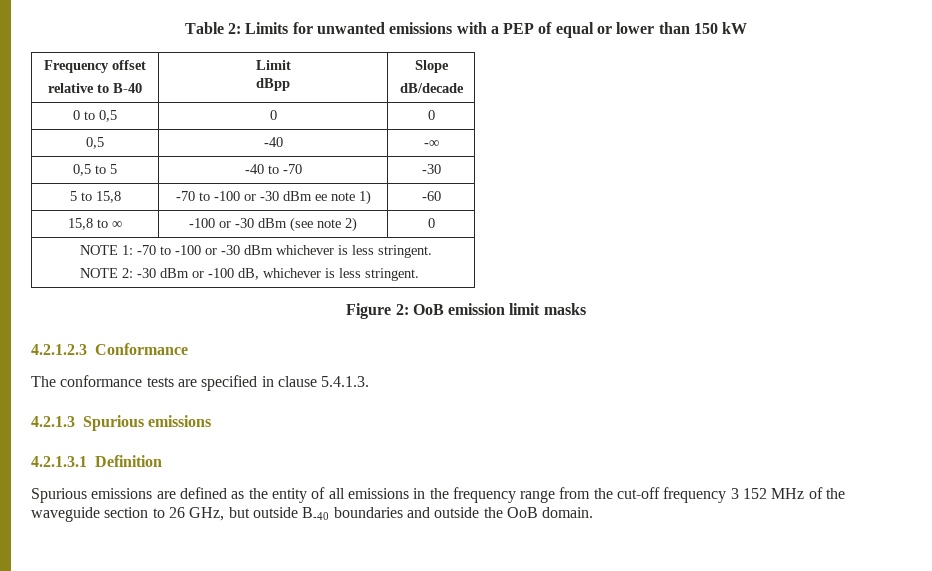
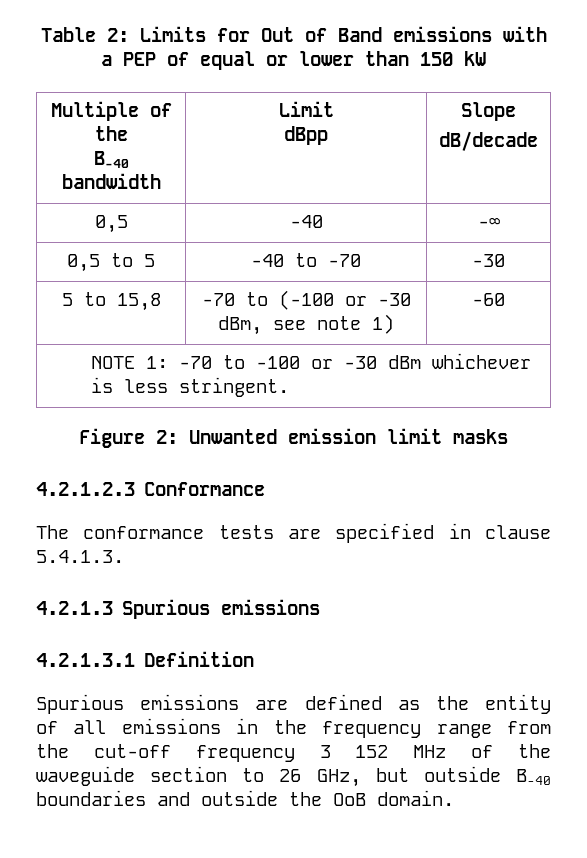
- Table 2: Limits for unwanted emissions with a PEP of equal or lower than 150 kW
+ Table 2: Limits for Out of Band emissions with a PEP of equal or lower than 150 kW
- Frequency offset
- relative to B-40 | Limit
+ Multiple of the
+ B-40 bandwidth | Limit
- 0 to 0,5 | 0 | 0
- 5 to 15,8 | -70 to -100 or -30 dBm ee note 1) | -60
+ 5 to 15,8 | -70 to (-100 or -30 dBm, see note 1) | -60
- 15,8 to ∞ | -100 or -30 dBm (see note 2) | 0
  NOTE 1: -70 to -100 or -30 dBm whichever is less stringent.
- NOTE 2: -30 dBm or -100 dB, whichever is less stringent.
- Figure 2: OoB emission limit masks
+ Figure 2: Unwanted emission limit masks

